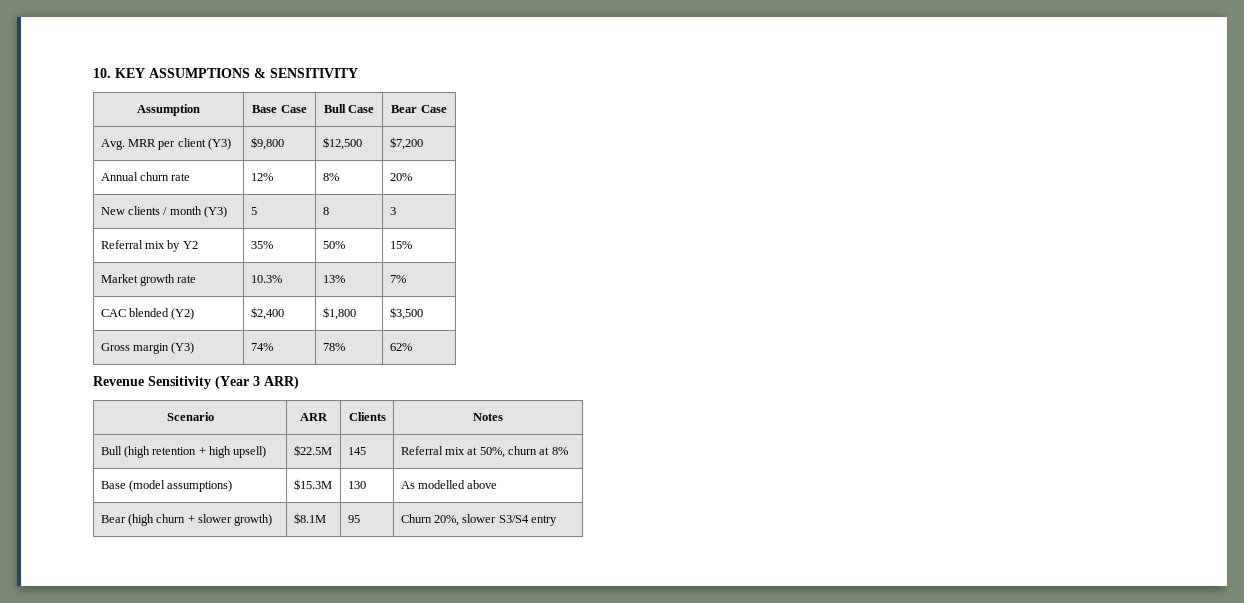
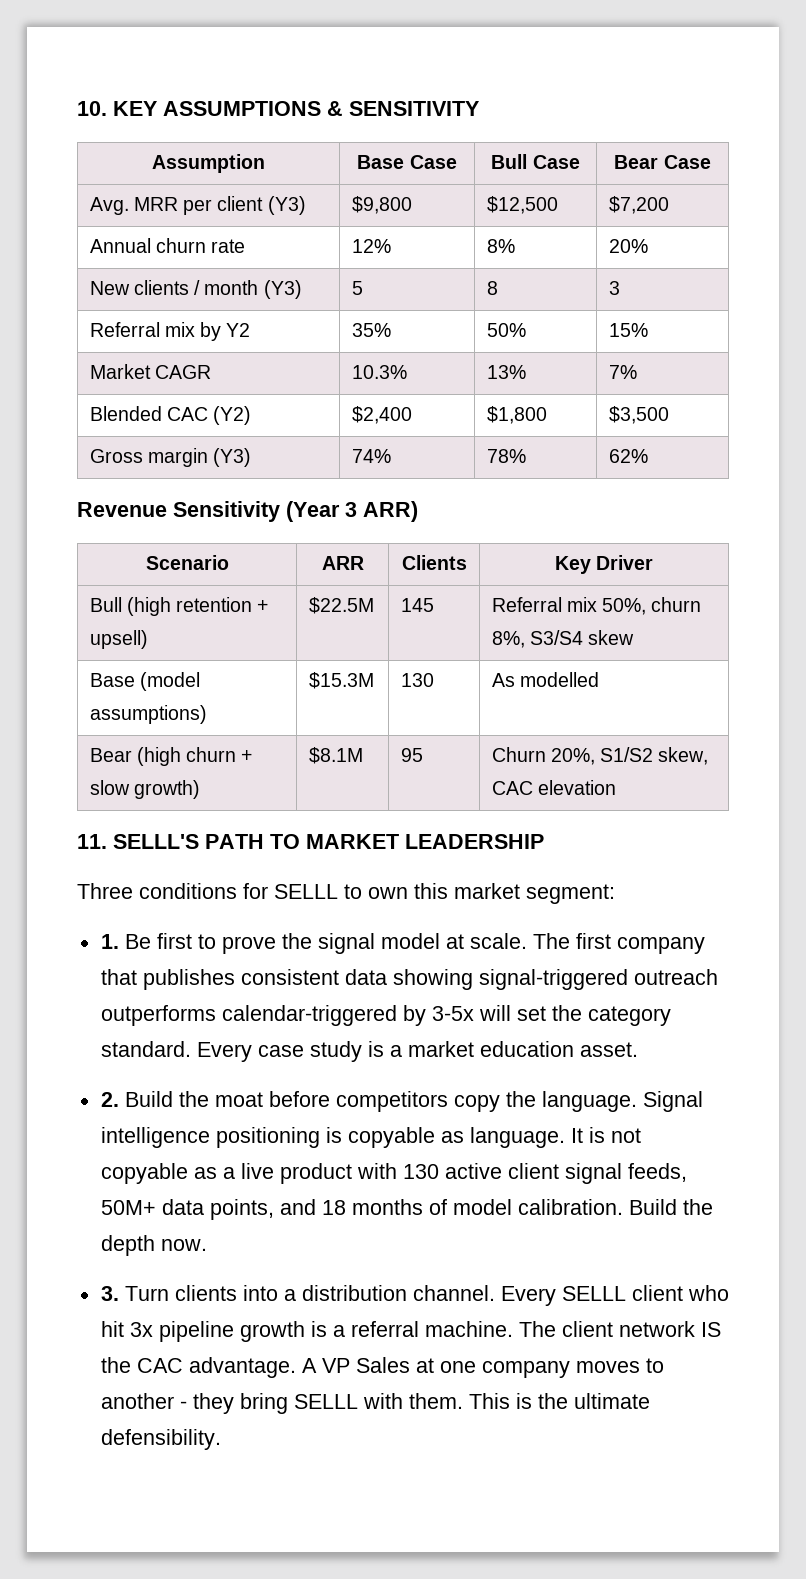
- Market growth rate | 10.3% | 13% | 7%
+ Market CAGR | 10.3% | 13% | 7%
- CAC blended (Y2) | $2,400 | $1,800 | $3,500
+ Blended CAC (Y2) | $2,400 | $1,800 | $3,500
- Scenario | ARR | Clients | Notes
+ Scenario | ARR | Clients | Key Driver
- Bull (high retention + high upsell) | $22.5M | 145 | Referral mix at 50%, churn at 8%
+ Bull (high retention + upsell) | $22.5M | 145 | Referral mix 50%, churn 8%, S3/S4 skew
- Base (model assumptions) | $15.3M | 130 | As modelled above
+ Base (model assumptions) | $15.3M | 130 | As modelled
- Bear (high churn + slower growth) | $8.1M | 95 | Churn 20%, slower S3/S4 entry
+ Bear (high churn + slow growth) | $8.1M | 95 | Churn 20%, S1/S2 skew, CAC elevation
+ 11. SELLL'S PATH TO MARKET LEADERSHIP
+ Three conditions for SELLL to own this market segment:
+ 1. Be first to prove the signal model at scale. The first company that publishes consistent data showing signal-triggered outreach outperforms calendar-triggered by 3-5x will set the category standard. Every case study is a market education asset.
+ 2. Build the moat before competitors copy the language. Signal intelligence positioning is copyable as language. It is not copyable as a live product with 130 active client signal feeds, 50M+ data points, and 18 months of model calibration. Build the depth now.
+ 3. Turn clients into a distribution channel. Every SELLL client who hit 3x pipeline growth is a referral machine. The client network IS the CAC advantage. A VP Sales at one company moves to another - they bring SELLL with them. This is the ultimate defensibility.

